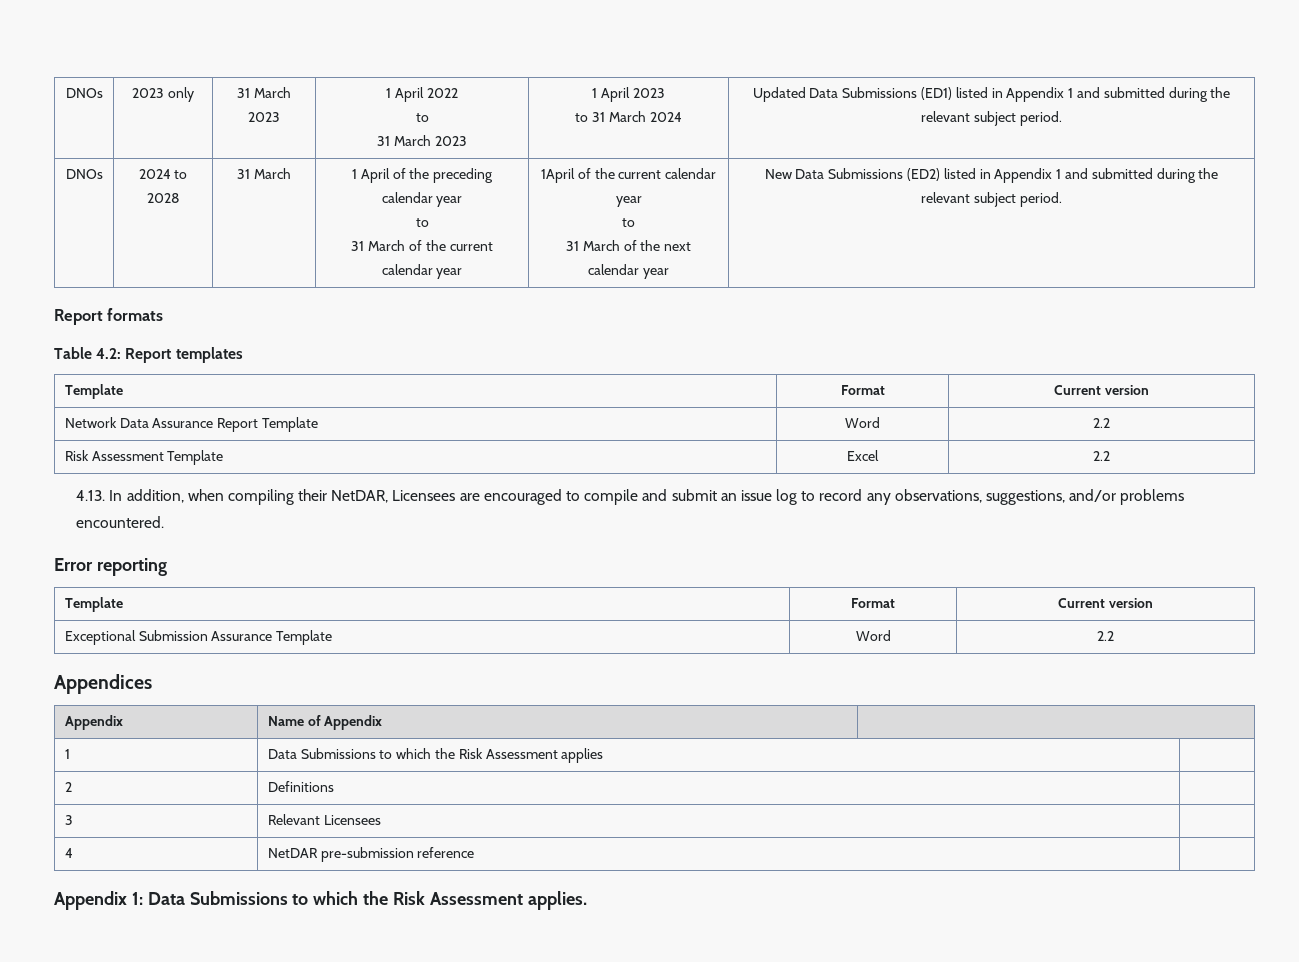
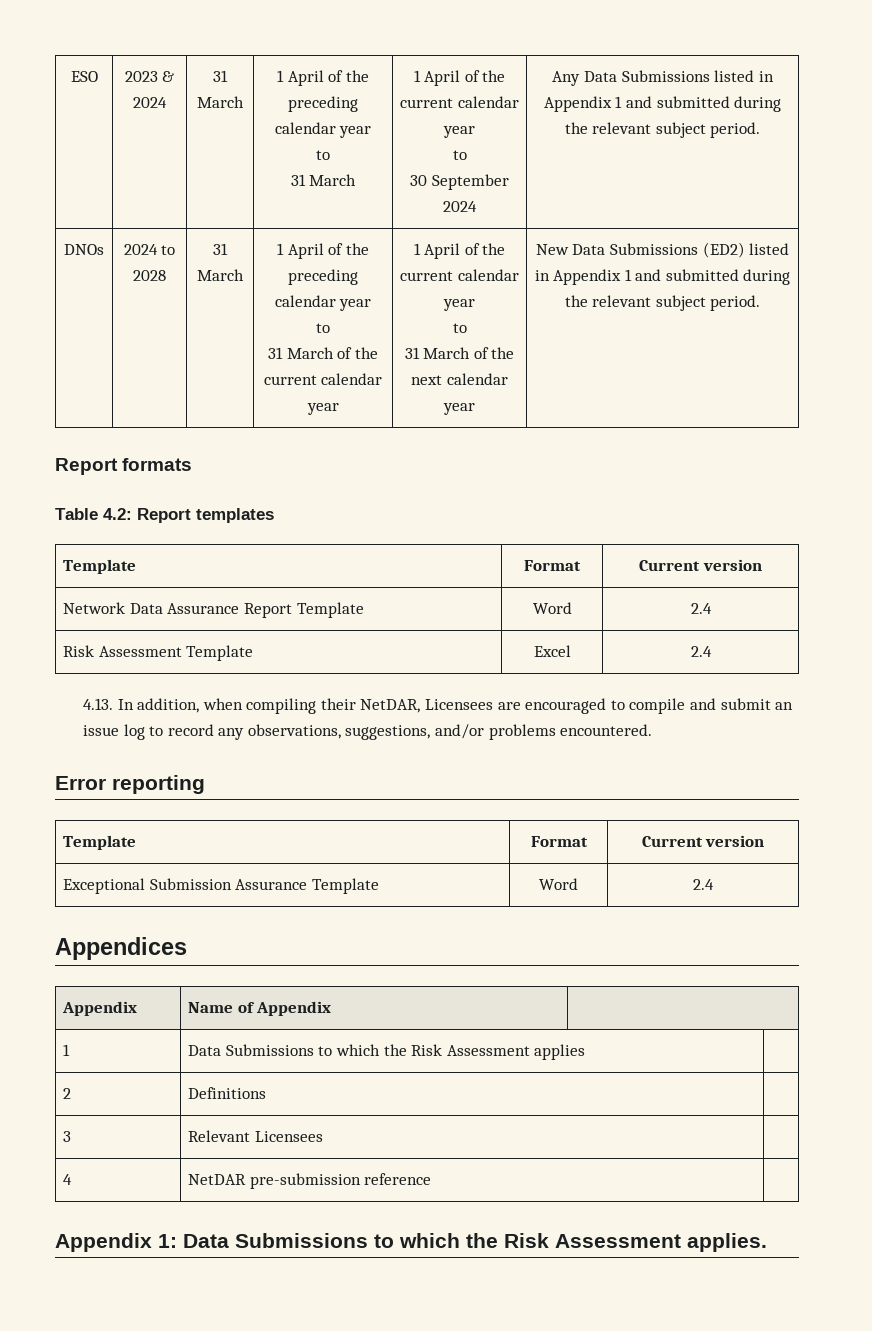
- DNOs | 2023 only | 31 March 2023 | 1 April 2022
+ ESO | 2023 & 2024 | 31 March | 1 April of the preceding calendar year
  to
- 31 March 2023 | 1 April 2023
- to 31 March 2024 | Updated Data Submissions (ED1) listed in Appendix 1 and submitted during the relevant subject period.
+ 31 March | 1 April of the current calendar year
+ to
+ 30 September 2024 | Any Data Submissions listed in Appendix 1 and submitted during the relevant subject period.
- 31 March of the current calendar year | 1April of the current calendar year
+ 31 March of the current calendar year | 1 April of the current calendar year
- Network Data Assurance Report Template | Word | 2.2
+ Network Data Assurance Report Template | Word | 2.4
- Risk Assessment Template | Excel | 2.2
+ Risk Assessment Template | Excel | 2.4
- Exceptional Submission Assurance Template | Word | 2.2
+ Exceptional Submission Assurance Template | Word | 2.4

